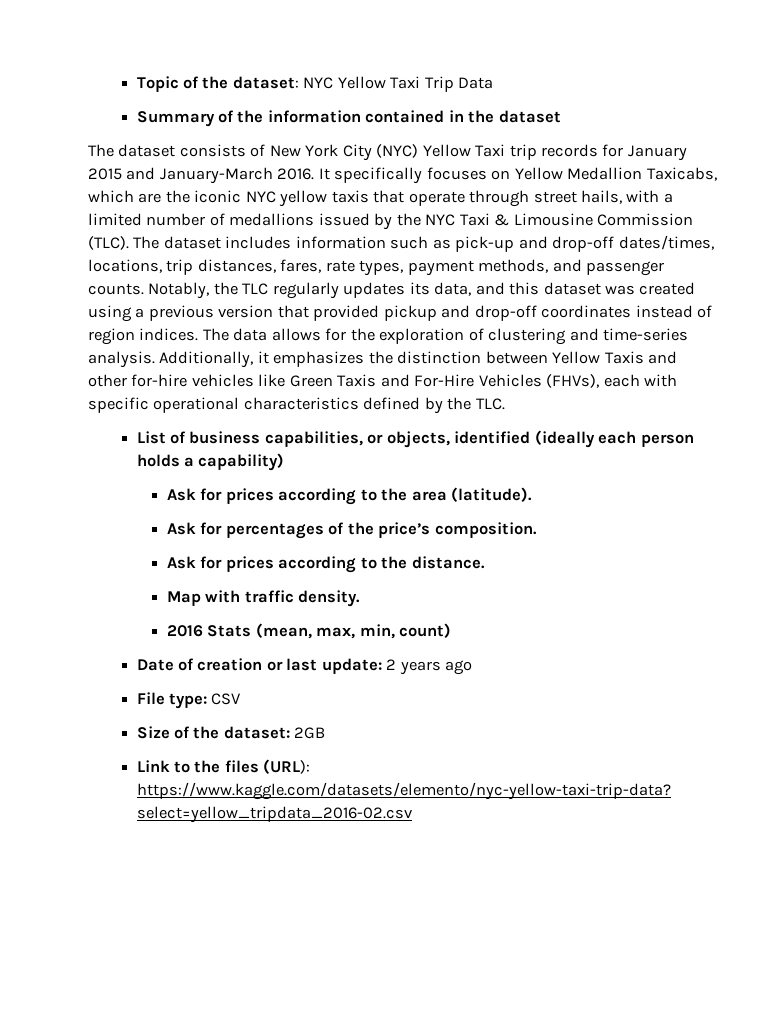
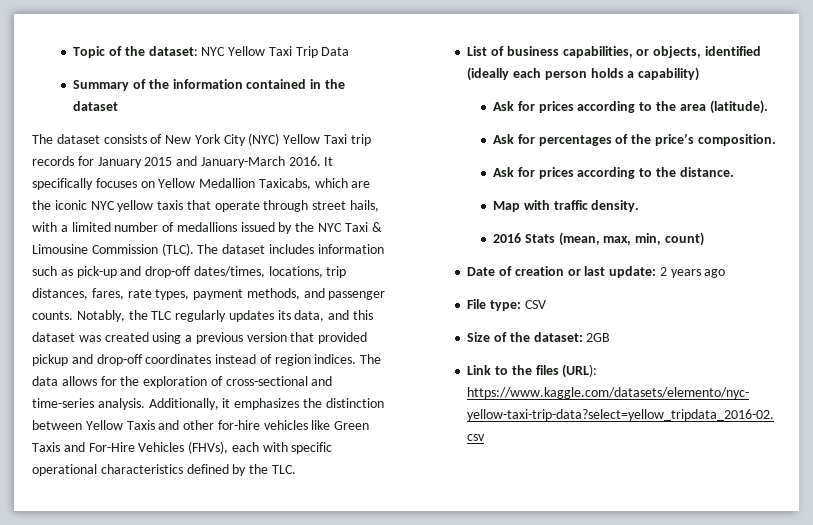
- The data allows for the exploration of clustering and time-series analysis.
+ The data allows for the exploration of cross-sectional and time-series analysis.

